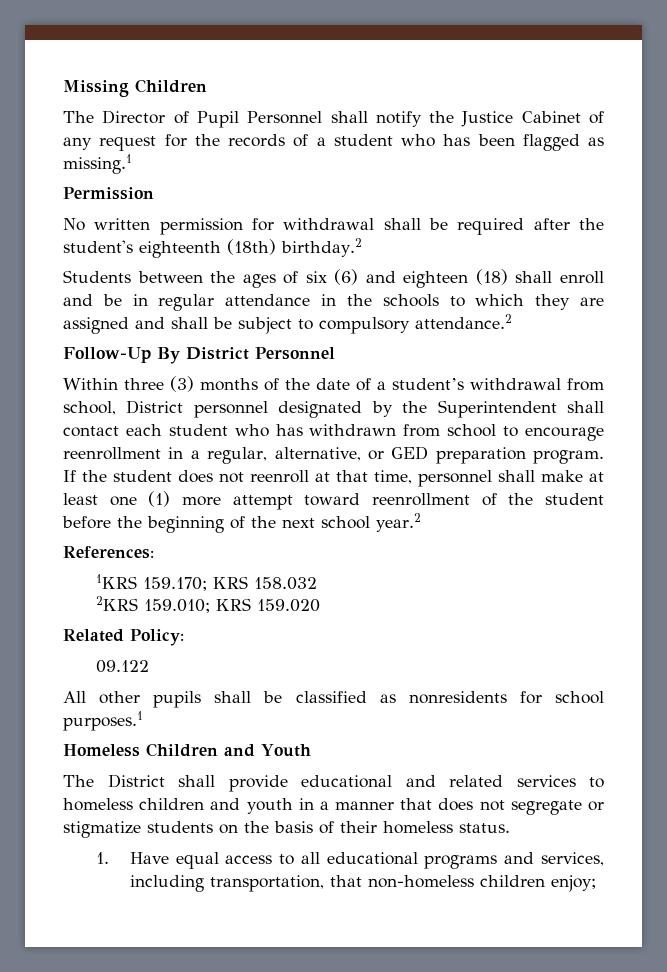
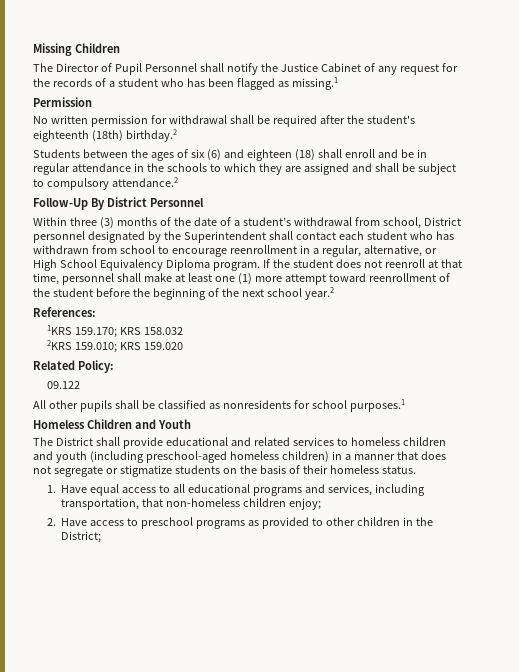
- Within three (3) months of the date of a student’s withdrawal from school, District personnel designated by the Superintendent shall contact each student who has withdrawn from school to encourage reenrollment in a regular, alternative, or GED preparation program.
+ Within three (3) months of the date of a student’s withdrawal from school, District personnel designated by the Superintendent shall contact each student who has withdrawn from school to encourage reenrollment in a regular, alternative, or High School Equivalency Diploma program.
- The District shall provide educational and related services to homeless children and youth in a manner that does not segregate or stigmatize students on the basis of their homeless status.
+ The District shall provide educational and related services to homeless children and youth (including preschool-aged homeless children) in a manner that does not segregate or stigmatize students on the basis of their homeless status.
+ 2. Have access to preschool programs as provided to other children in the District;

